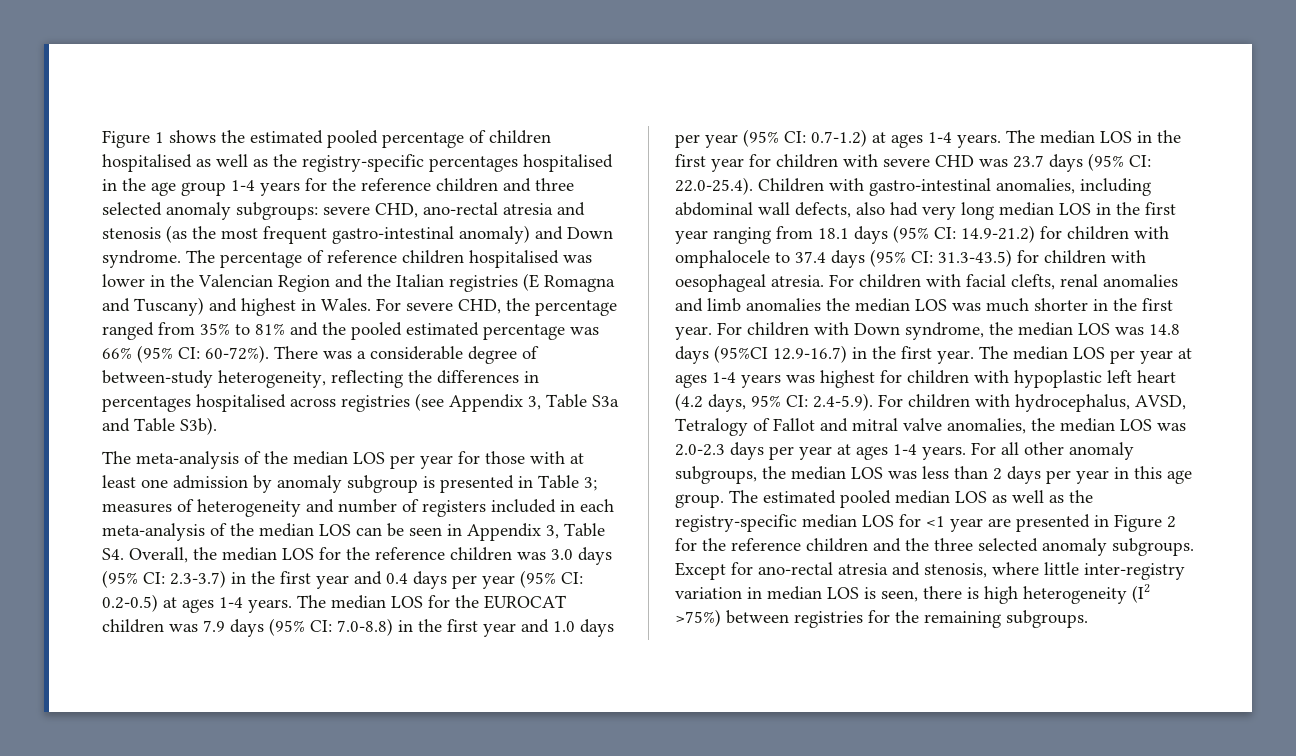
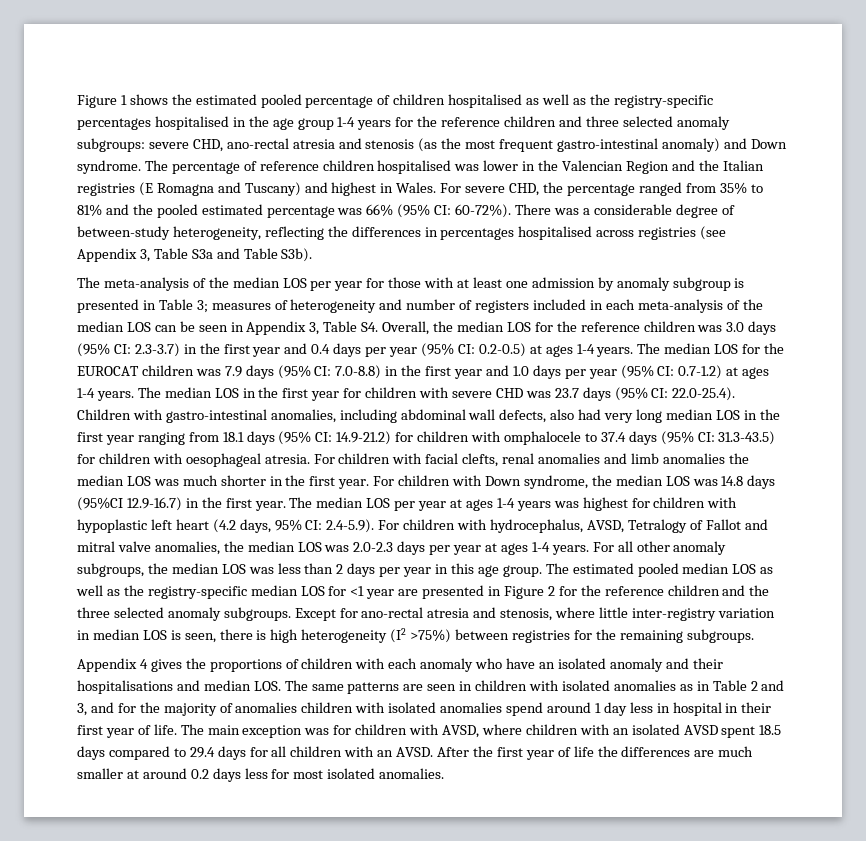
+ Appendix 4 gives the proportions of children with each anomaly who have an isolated anomaly and their hospitalisations and median LOS. The same patterns are seen in children with isolated anomalies as in Table 2 and 3, and for the majority of anomalies children with isolated anomalies spend around 1 day less in hospital in their first year of life. The main exception was for children with AVSD, where children with an isolated AVSD spent 18.5 days compared to 29.4 days for all children with an AVSD. After the first year of life the differences are much smaller at around 0.2 days less for most isolated anomalies.

